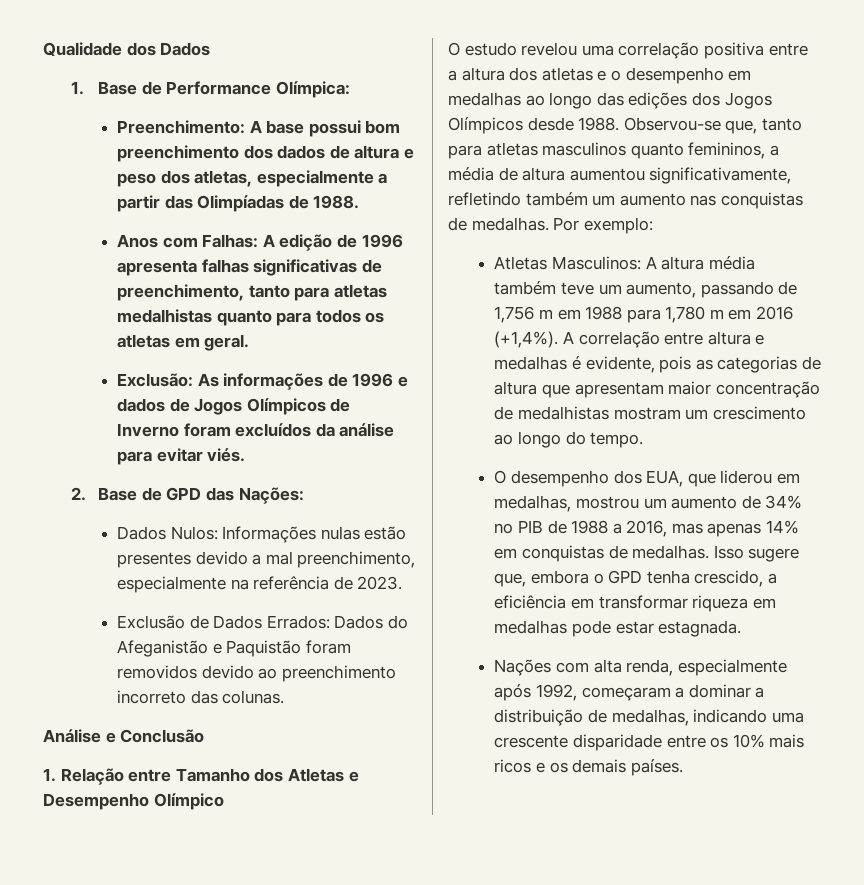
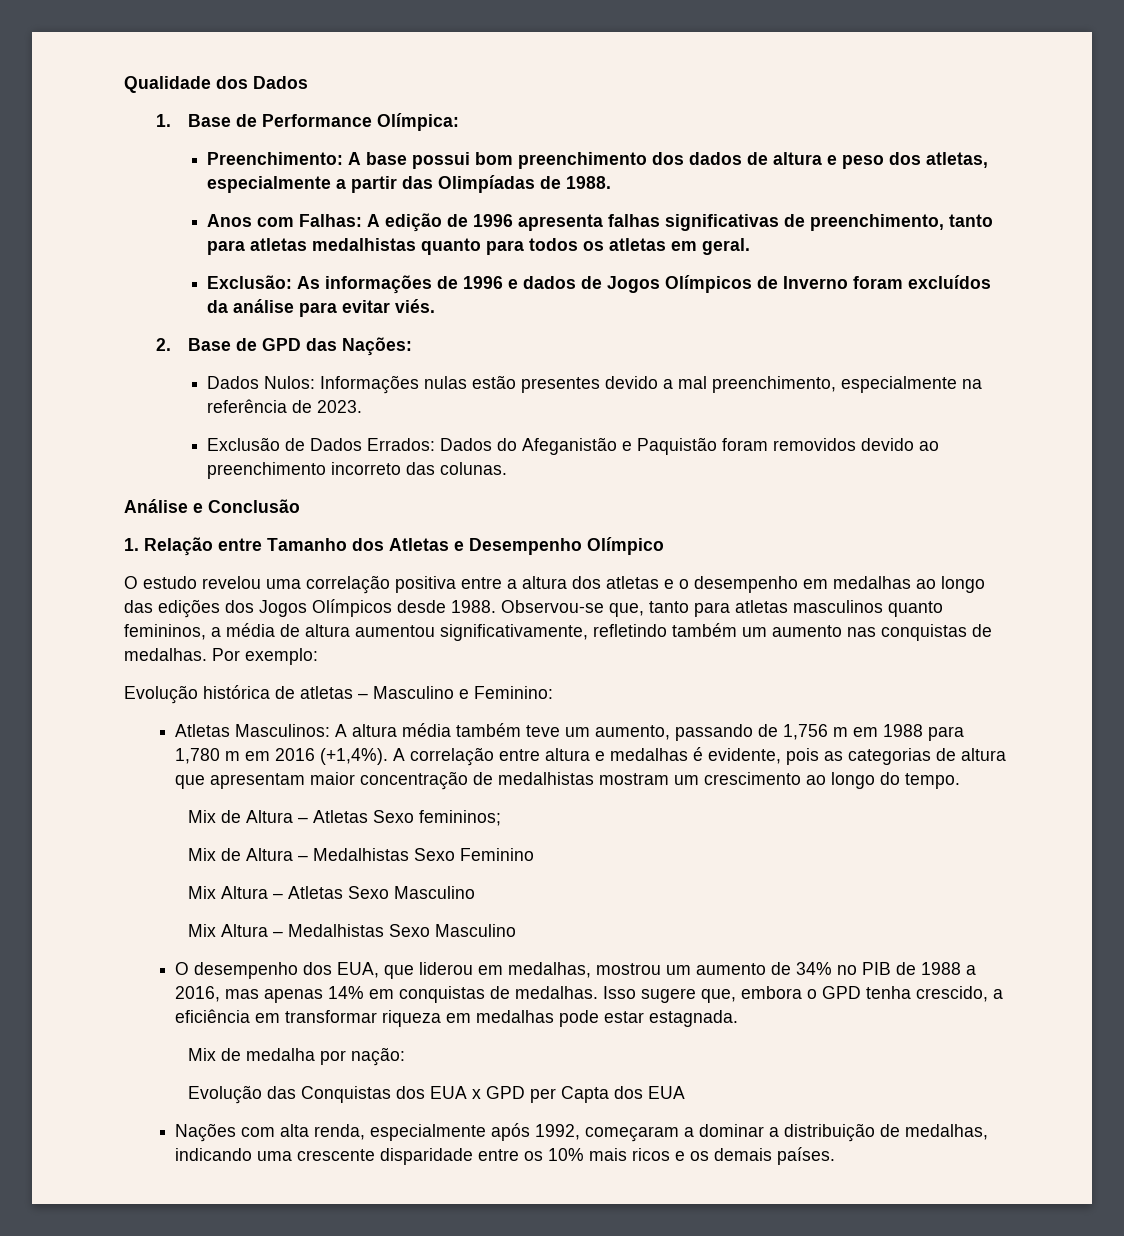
+ Evolução histórica de atletas – Masculino e Feminino:
+ Mix de Altura – Atletas Sexo femininos;
+ Mix de Altura – Medalhistas Sexo Feminino
+ Mix Altura – Atletas Sexo Masculino
+ Mix Altura – Medalhistas Sexo Masculino
+ Mix de medalha por nação:
+ Evolução das Conquistas dos EUA x GPD per Capta dos EUA

